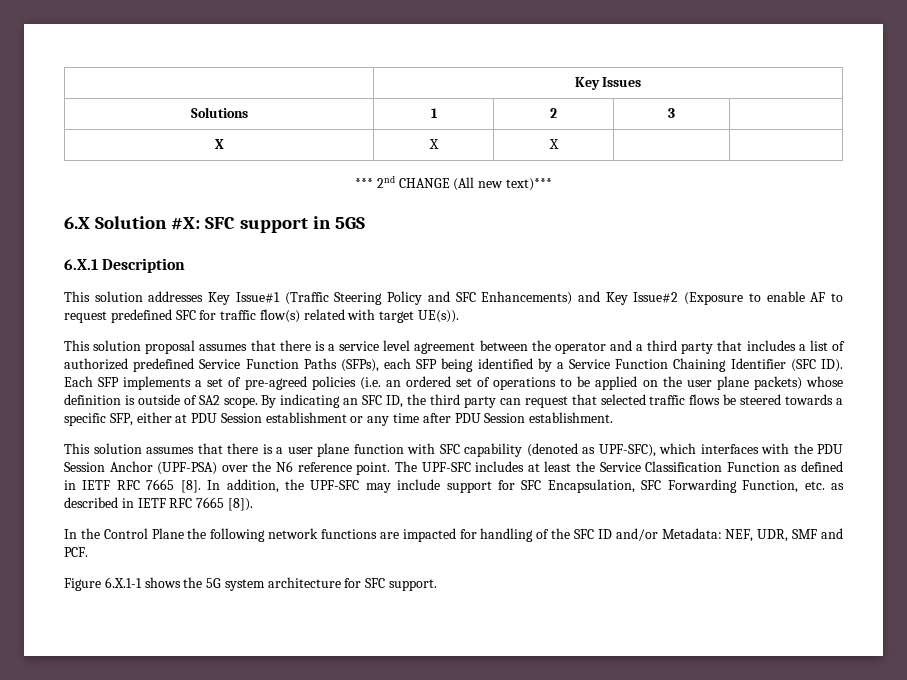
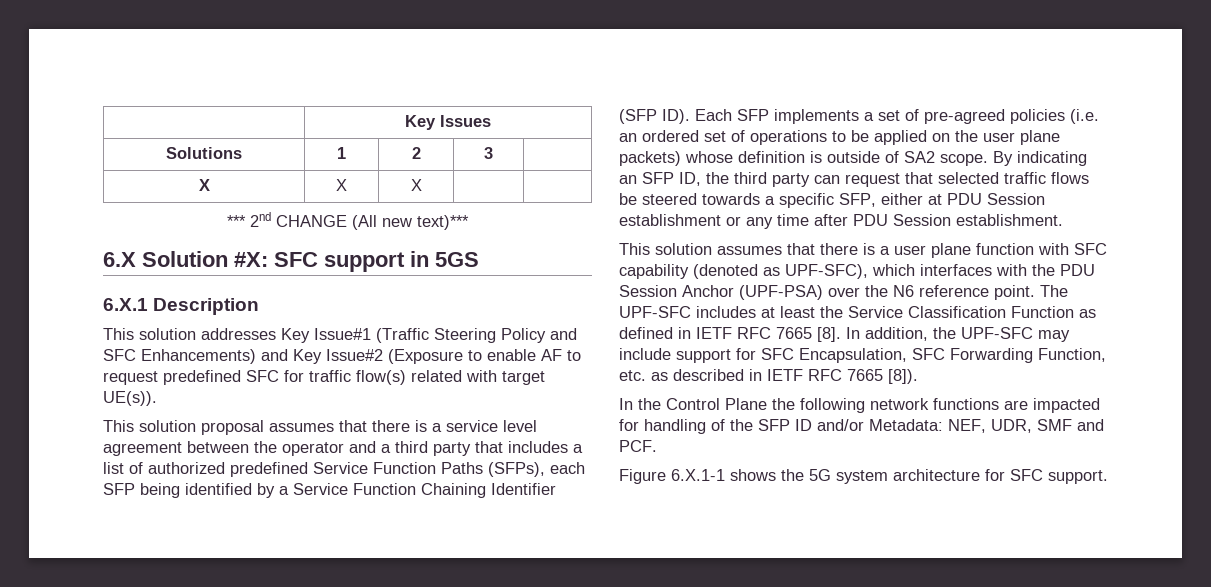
- This solution proposal assumes that there is a service level agreement between the operator and a third party that includes a list of authorized predefined Service Function Paths (SFPs), each SFP being identified by a Service Function Chaining Identifier (SFC ID). Each SFP implements a set of pre-agreed policies (i.e. an ordered set of operations to be applied on the user plane packets) whose definition is outside of SA2 scope.
+ This solution proposal assumes that there is a service level agreement between the operator and a third party that includes a list of authorized predefined Service Function Paths (SFPs), each SFP being identified by a Service Function Chaining Identifier (SFP ID). Each SFP implements a set of pre-agreed policies (i.e. an ordered set of operations to be applied on the user plane packets) whose definition is outside of SA2 scope.
- By indicating an SFC ID, the third party can request that selected traffic flows be steered towards a specific SFP, either at PDU Session establishment or any time after PDU Session establishment.
+ By indicating an SFP ID, the third party can request that selected traffic flows be steered towards a specific SFP, either at PDU Session establishment or any time after PDU Session establishment.
- In the Control Plane the following network functions are impacted for handling of the SFC ID and/or Metadata: NEF, UDR, SMF and PCF.
+ In the Control Plane the following network functions are impacted for handling of the SFP ID and/or Metadata: NEF, UDR, SMF and PCF.

